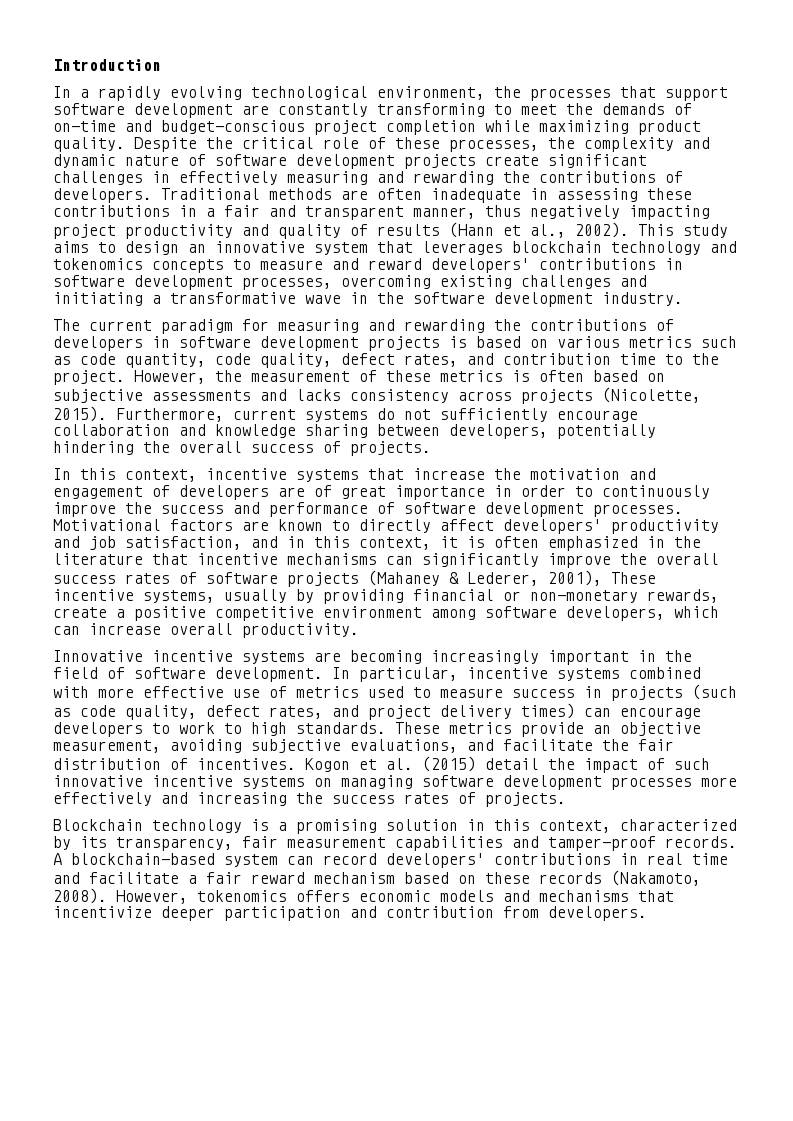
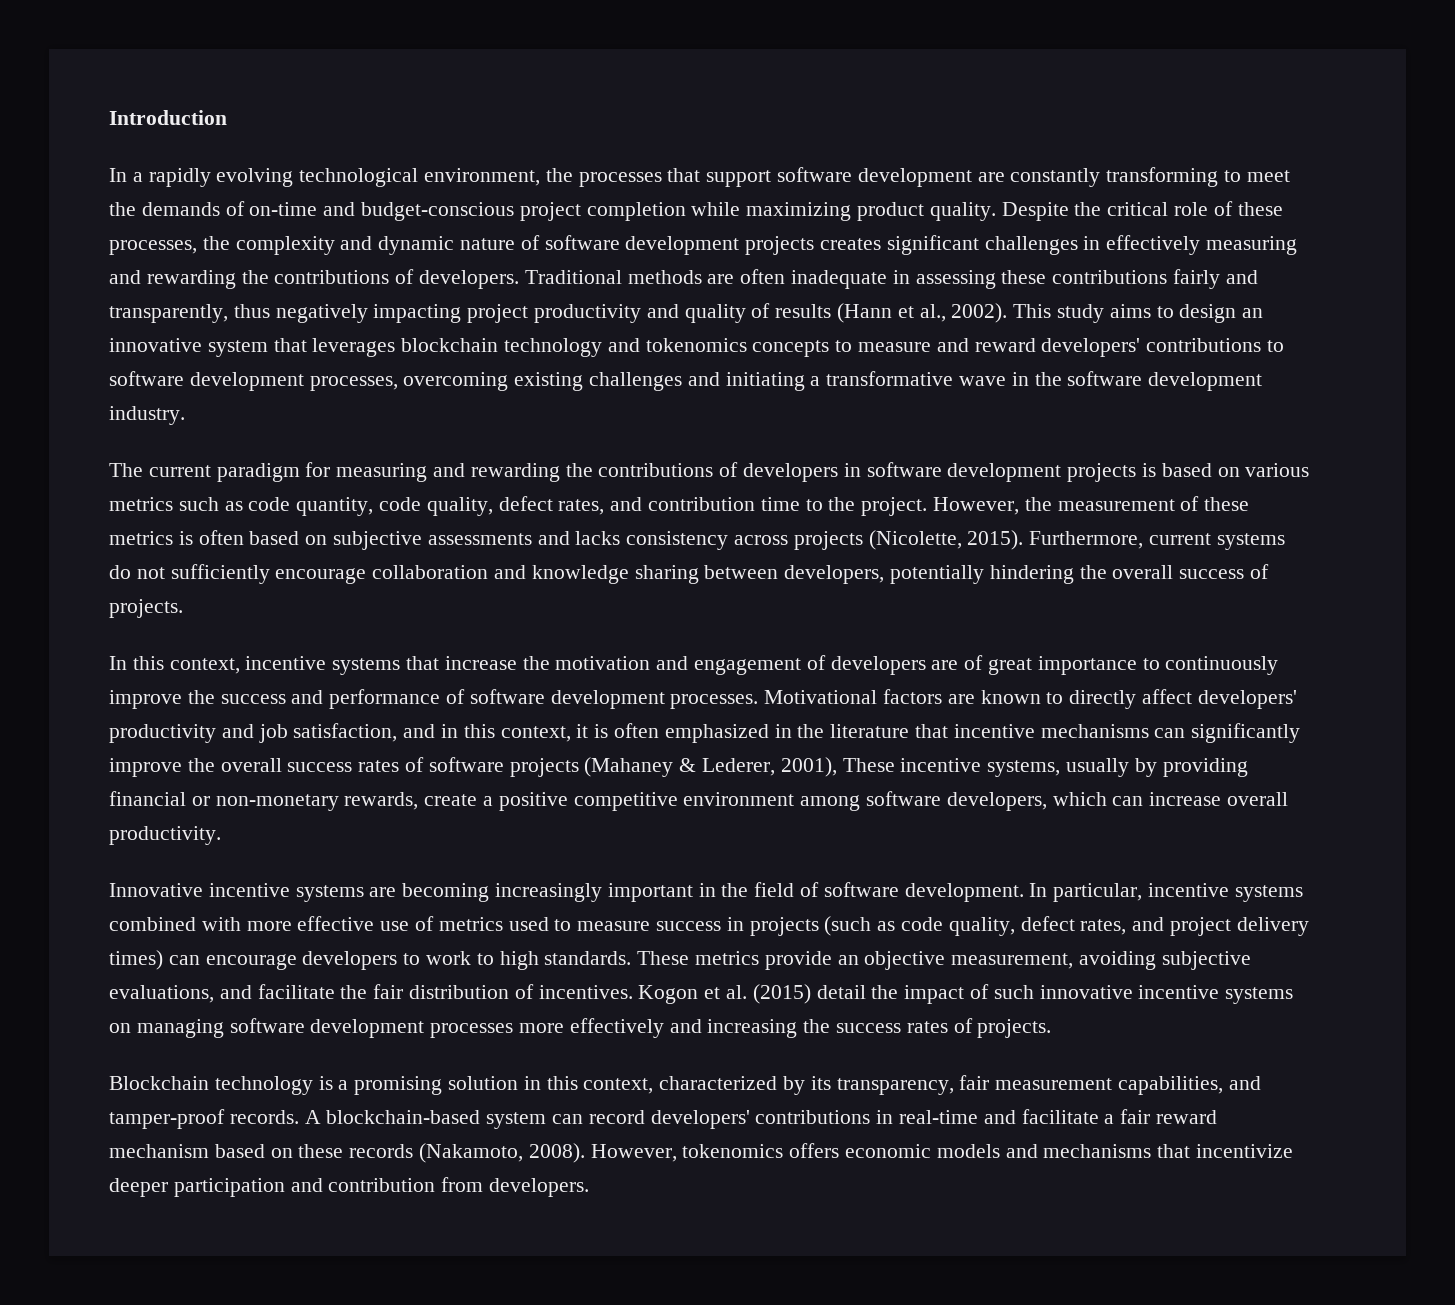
- Despite the critical role of these processes, the complexity and dynamic nature of software development projects create significant challenges in effectively measuring and rewarding the contributions of developers.
+ Despite the critical role of these processes, the complexity and dynamic nature of software development projects creates significant challenges in effectively measuring and rewarding the contributions of developers.
- Traditional methods are often inadequate in assessing these contributions in a fair and transparent manner, thus negatively impacting project productivity and quality of results (Hann et al., 2002).
+ Traditional methods are often inadequate in assessing these contributions fairly and transparently, thus negatively impacting project productivity and quality of results (Hann et al., 2002).
- This study aims to design an innovative system that leverages blockchain technology and tokenomics concepts to measure and reward developers' contributions in software development processes, overcoming existing challenges and initiating a transformative wave in the software development industry.
+ This study aims to design an innovative system that leverages blockchain technology and tokenomics concepts to measure and reward developers' contributions to software development processes, overcoming existing challenges and initiating a transformative wave in the software development industry.
- In this context, incentive systems that increase the motivation and engagement of developers are of great importance in order to continuously improve the success and performance of software development processes.
+ In this context, incentive systems that increase the motivation and engagement of developers are of great importance to continuously improve the success and performance of software development processes.
- Blockchain technology is a promising solution in this context, characterized by its transparency, fair measurement capabilities and tamper-proof records.
+ Blockchain technology is a promising solution in this context, characterized by its transparency, fair measurement capabilities, and tamper-proof records.
- A blockchain-based system can record developers' contributions in real time and facilitate a fair reward mechanism based on these records (Nakamoto, 2008).
+ A blockchain-based system can record developers' contributions in real-time and facilitate a fair reward mechanism based on these records (Nakamoto, 2008).

